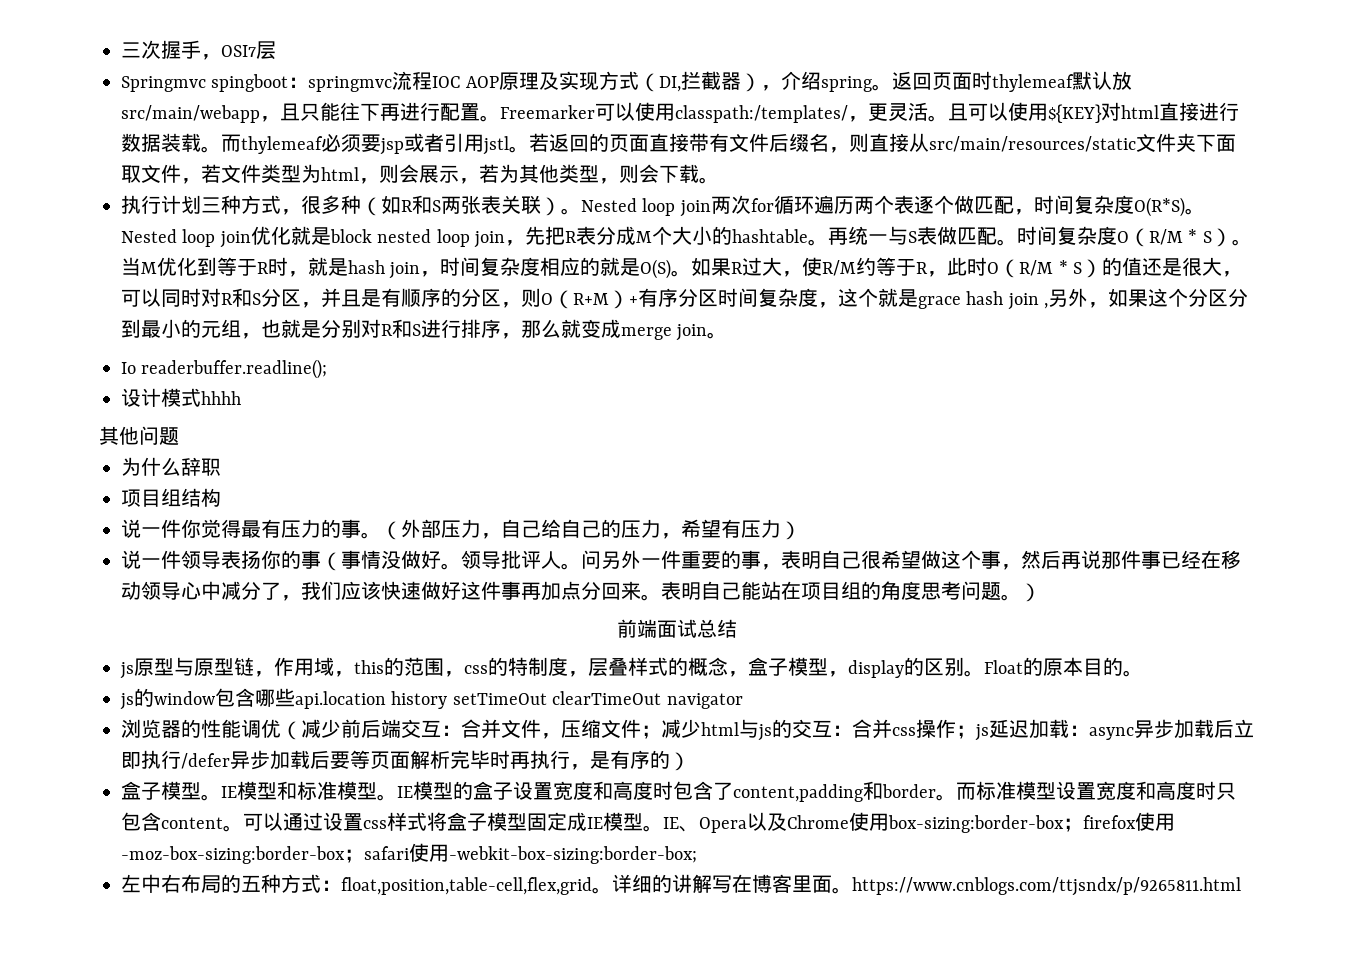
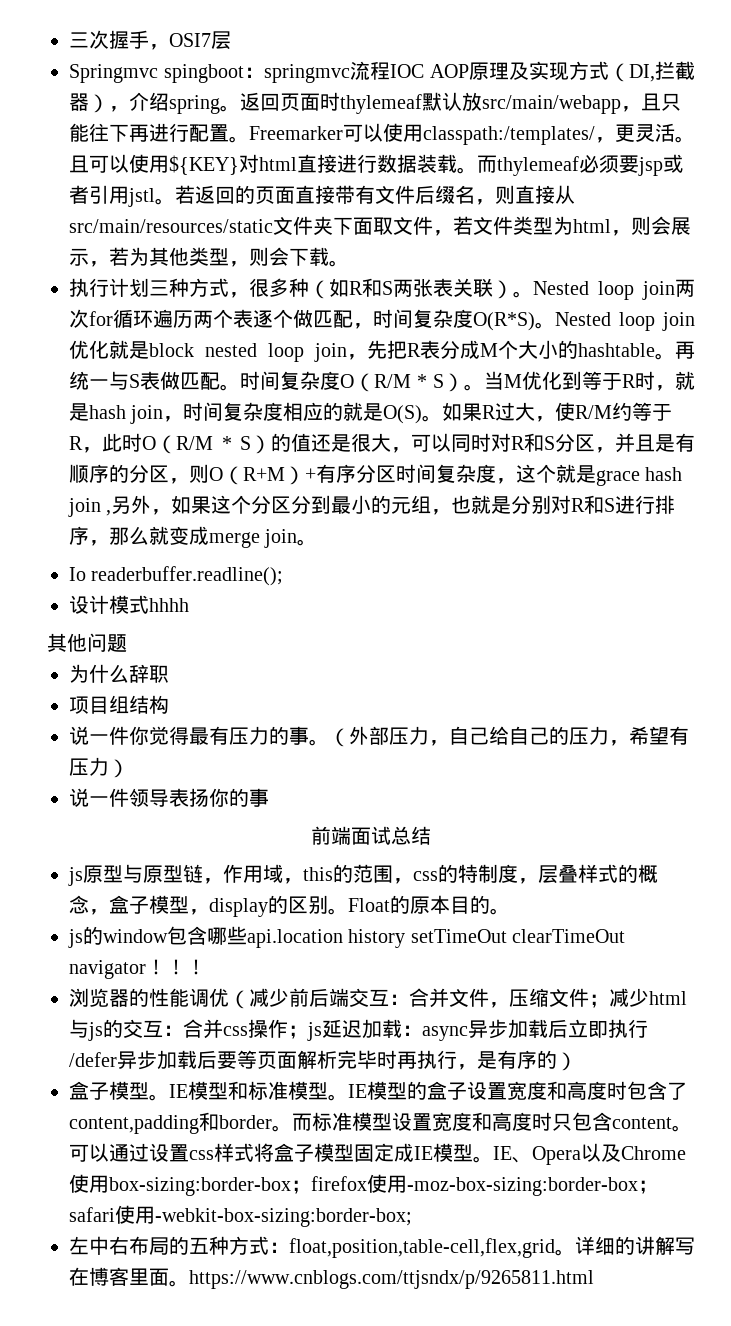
- 说一件领导表扬你的事（事情没做好。领导批评人。问另外一件重要的事，表明自己很希望做这个事，然后再说那件事已经在移动领导心中减分了，我们应该快速做好这件事再加点分回来。表明自己能站在项目组的角度思考问题。）
+ 说一件领导表扬你的事
- js的window包含哪些api.location history setTimeOut clearTimeOut navigator
+ js的window包含哪些api.location history setTimeOut clearTimeOut navigator！！！

